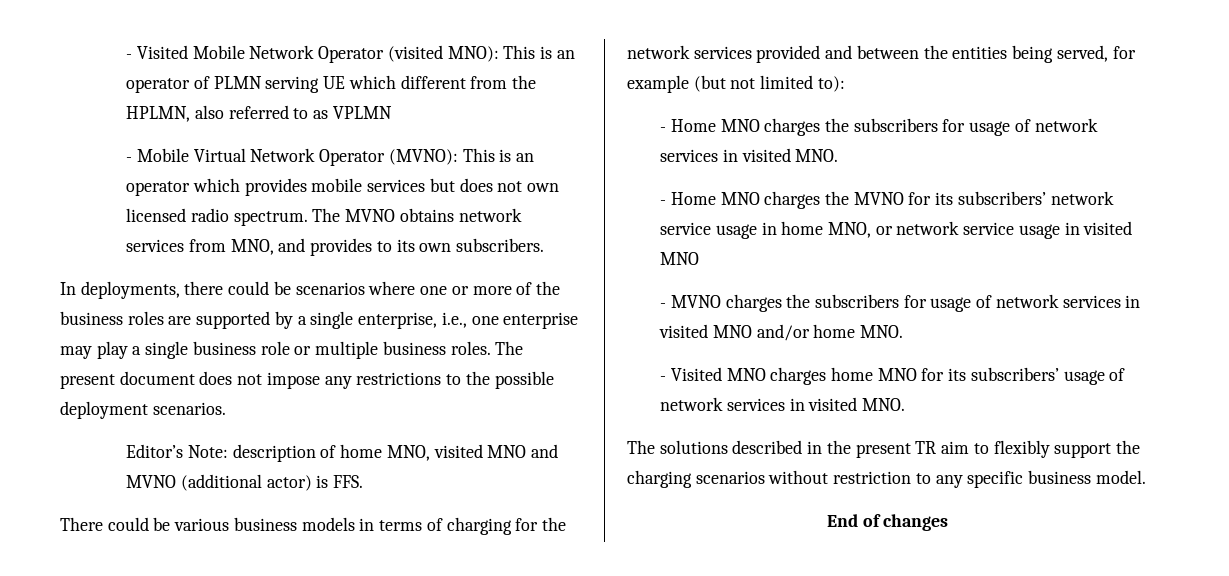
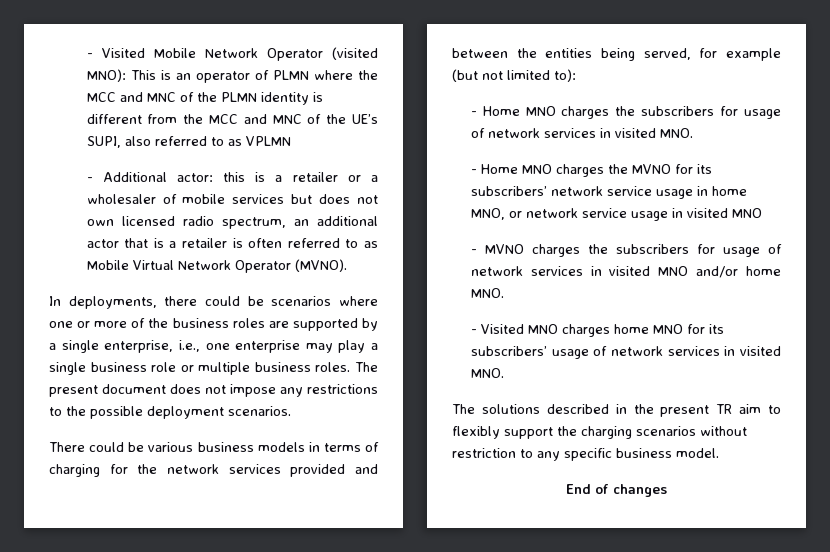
- - Visited Mobile Network Operator (visited MNO): This is an operator of PLMN serving UE which different from the HPLMN, also referred to as VPLMN
+ - Visited Mobile Network Operator (visited MNO): This is an operator of PLMN where the MCC and MNC of the PLMN identity is different from the MCC and MNC of the UE’s SUPI, also referred to as VPLMN
- - Mobile Virtual Network Operator (MVNO): This is an operator which provides mobile services but does not own licensed radio spectrum. The MVNO obtains network services from MNO, and provides to its own subscribers.
+ - Additional actor: this is a retailer or a wholesaler of mobile services but does not own licensed radio spectrum, an additional actor that is a retailer is often referred to as Mobile Virtual Network Operator (MVNO).
- Editor’s Note: description of home MNO, visited MNO and MVNO (additional actor) is FFS.

